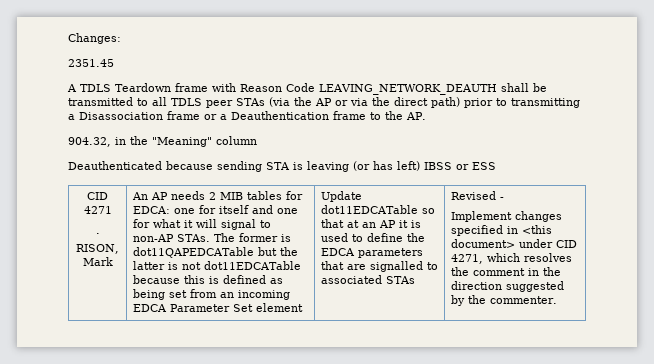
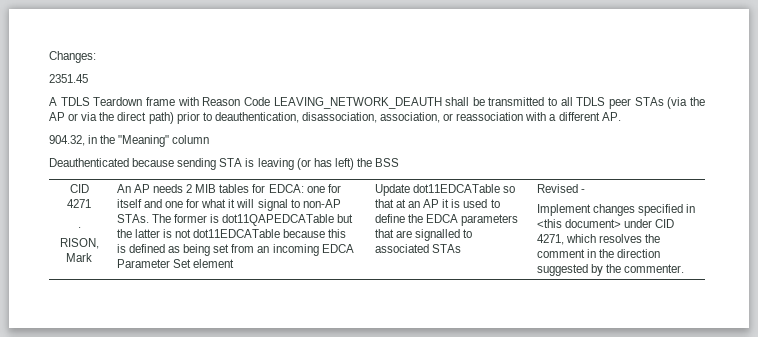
- A TDLS Teardown frame with Reason Code LEAVING_NETWORK_DEAUTH shall be transmitted to all TDLS peer STAs (via the AP or via the direct path) prior to transmitting a Disassociation frame or a Deauthentication frame to the AP.
+ A TDLS Teardown frame with Reason Code LEAVING_NETWORK_DEAUTH shall be transmitted to all TDLS peer STAs (via the AP or via the direct path) prior to deauthentication, disassociation, association, or reassociation with a different AP.
- Deauthenticated because sending STA is leaving (or has left) IBSS or ESS
+ Deauthenticated because sending STA is leaving (or has left) the BSS

